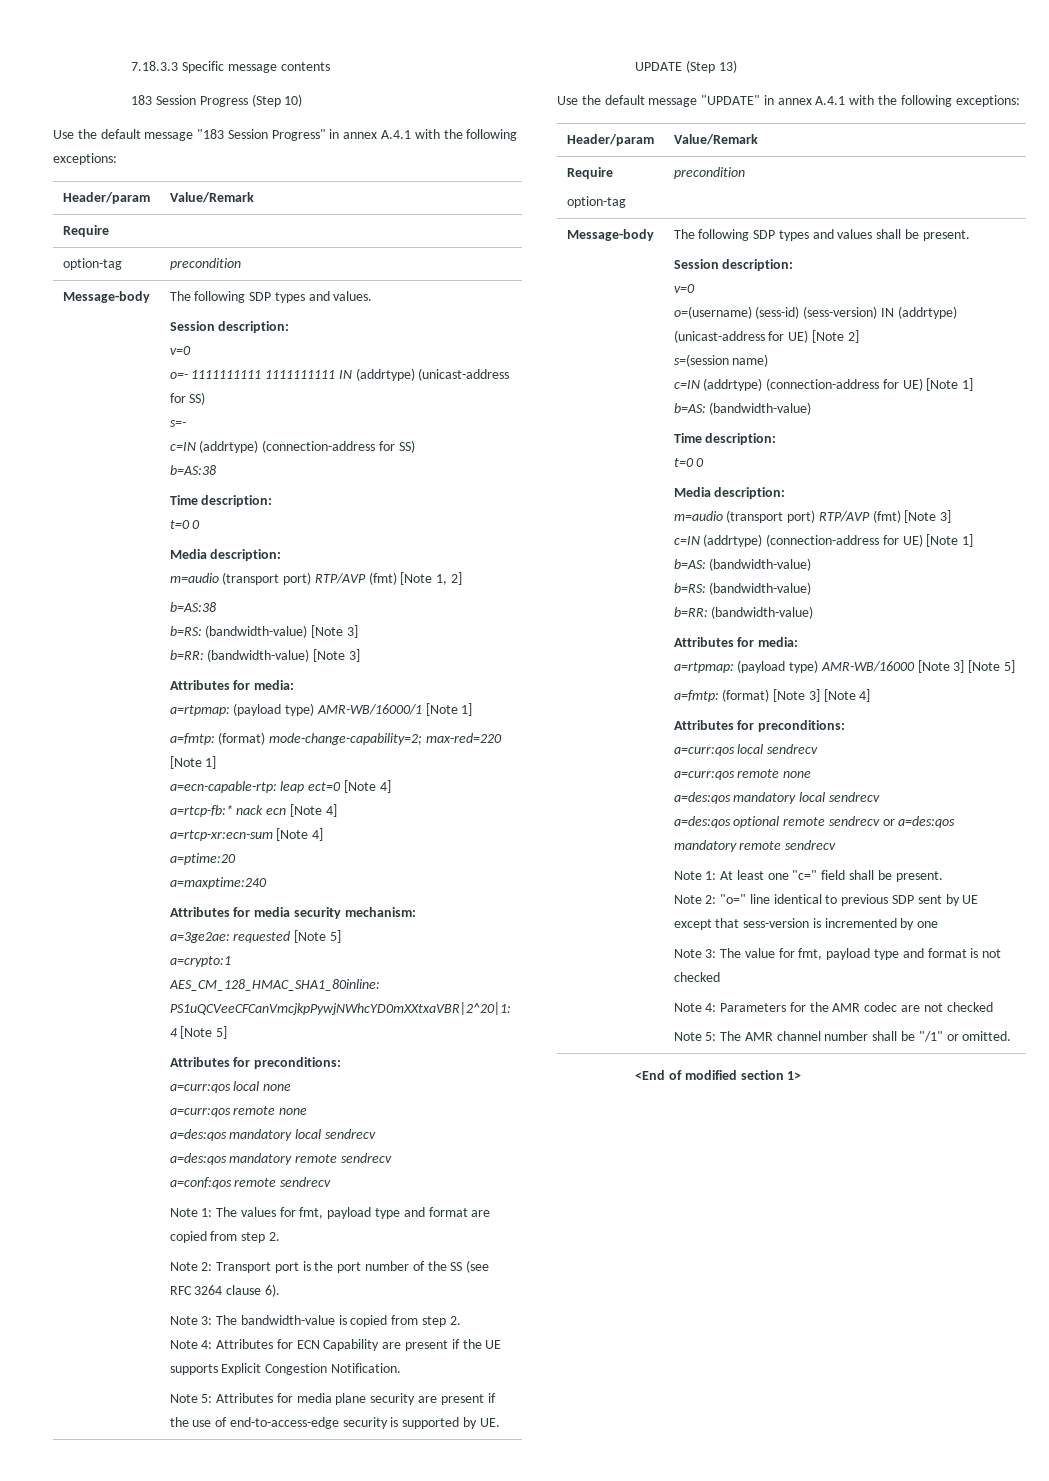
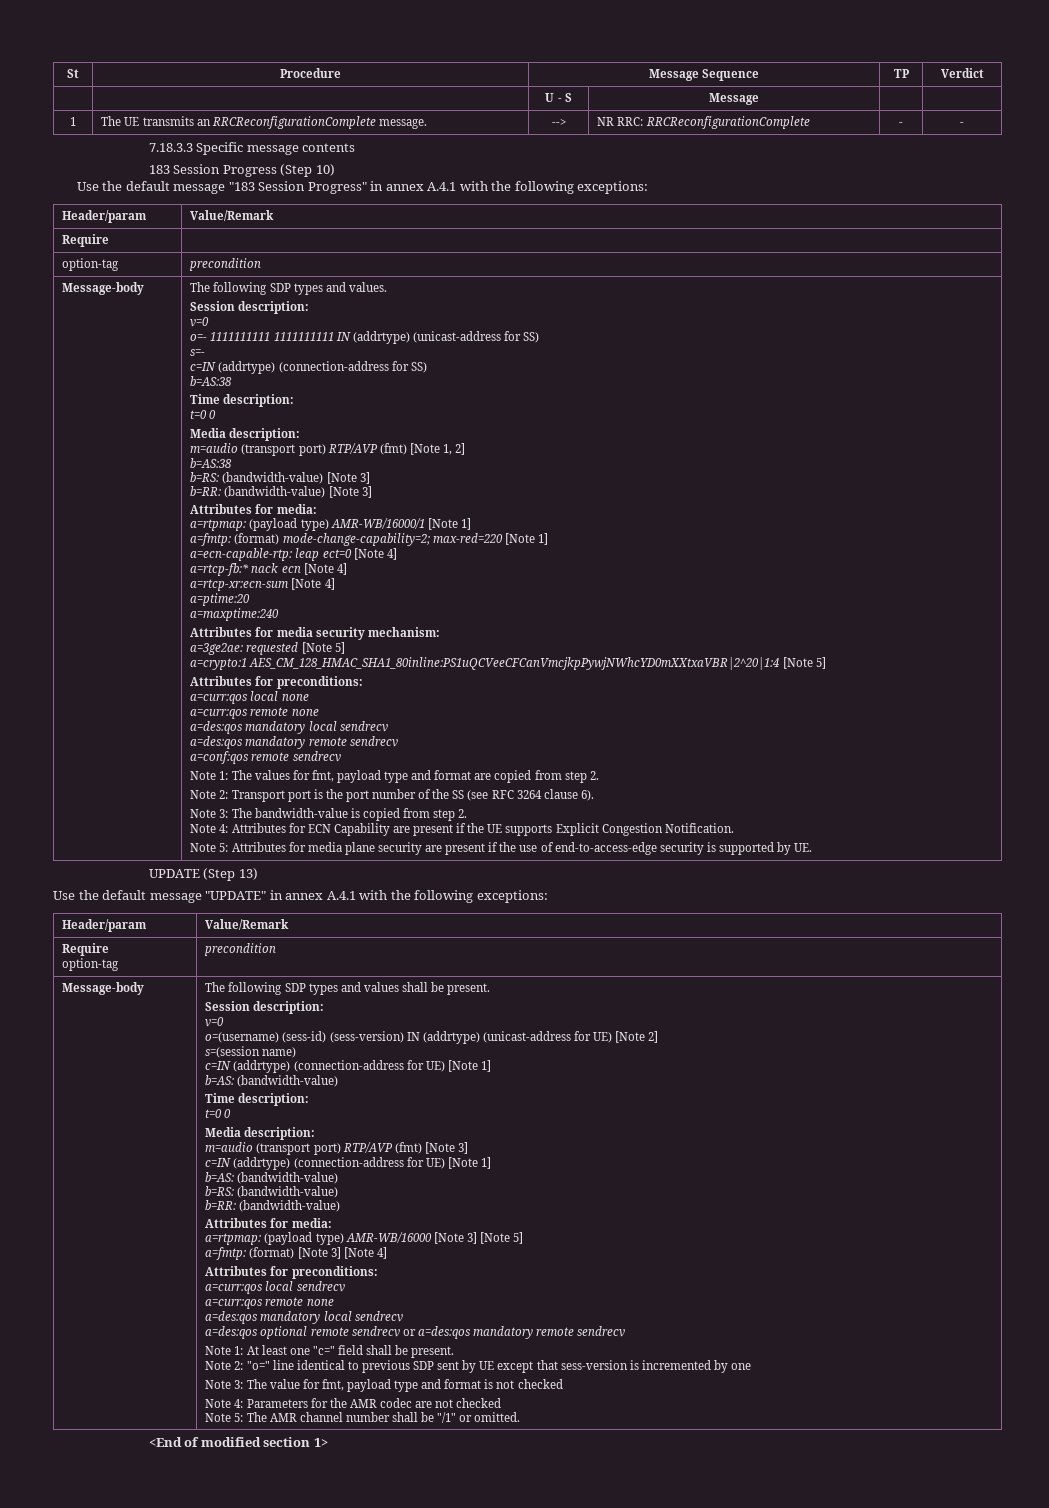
+ St | Procedure | Message Sequence | TP | Verdict
+ | | U - S | Message | |
+ 1 | The UE transmits an RRCReconfigurationComplete message. | --> | NR RRC: RRCReconfigurationComplete | - | -

